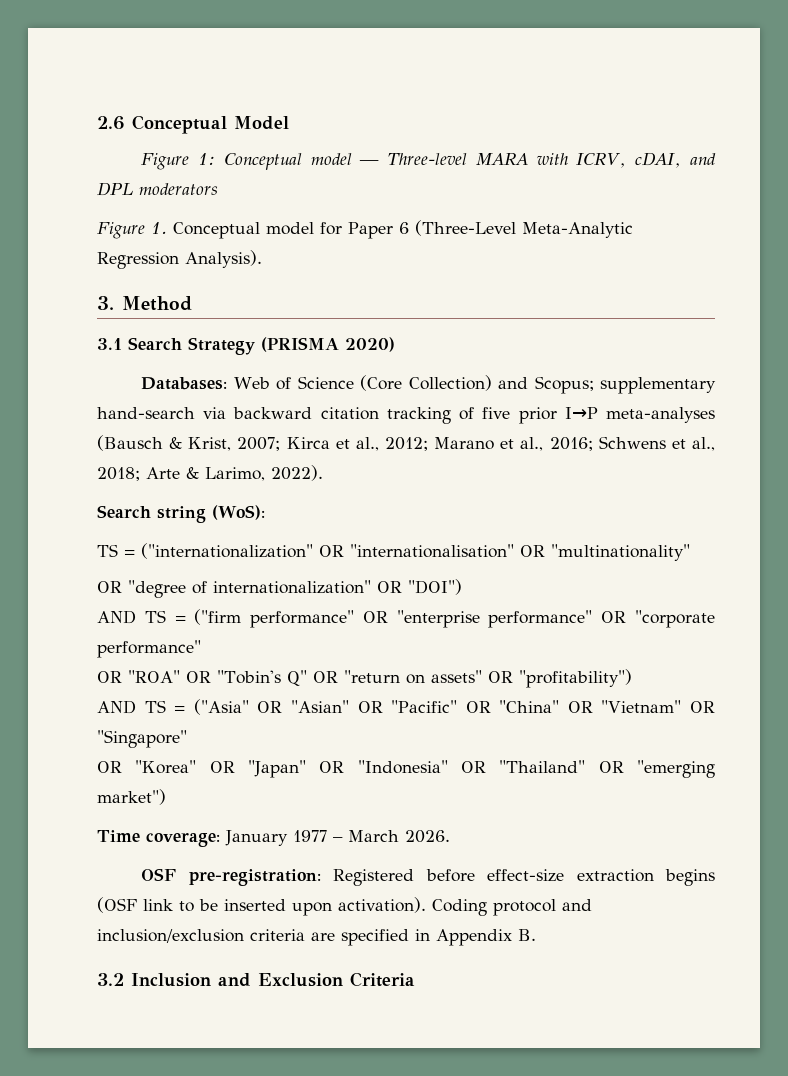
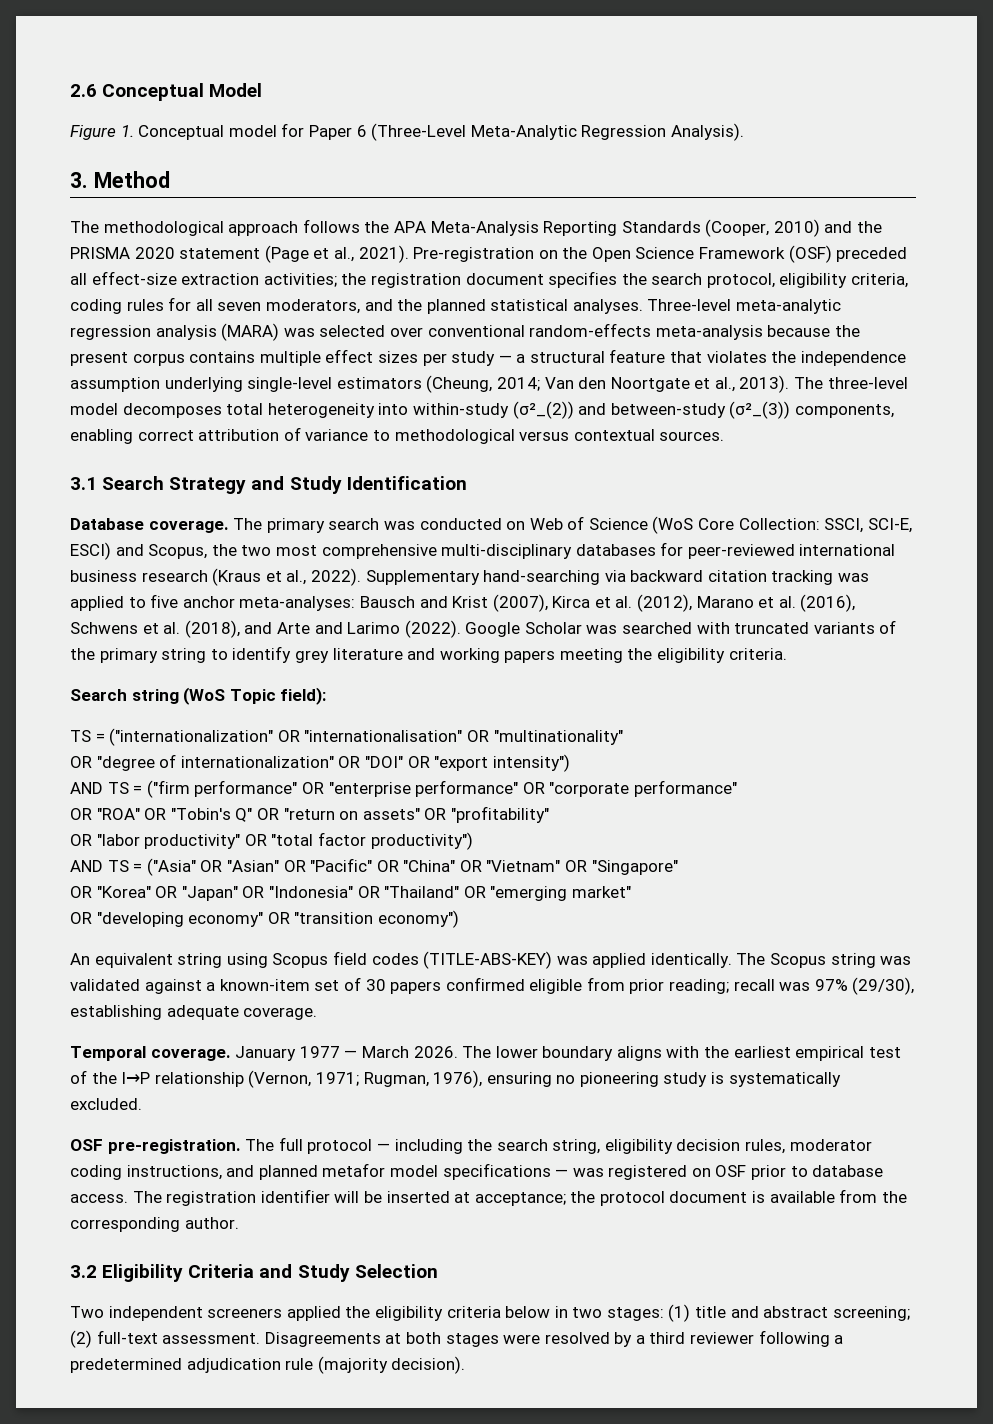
- Figure 1: Conceptual model — Three-level MARA with ICRV, cDAI, and DPL moderators
- 3.1 Search Strategy (PRISMA 2020)
- Databases: Web of Science (Core Collection) and Scopus; supplementary hand-search via backward citation tracking of five prior I→P meta-analyses (Bausch & Krist, 2007; Kirca et al., 2012; Marano et al., 2016; Schwens et al., 2018; Arte & Larimo, 2022).
+ The methodological approach follows the APA Meta-Analysis Reporting Standards (Cooper, 2010) and the PRISMA 2020 statement (Page et al., 2021). Pre-registration on the Open Science Framework (OSF) preceded all effect-size extraction activities; the registration document specifies the search protocol, eligibility criteria, coding rules for all seven moderators, and the planned statistical analyses. Three-level meta-analytic regression analysis (MARA) was selected over conventional random-effects meta-analysis because the present corpus contains multiple effect sizes per study — a structural feature that violates the independence assumption underlying single-level estimators (Cheung, 2014; Van den Noortgate et al., 2013). The three-level model decomposes total heterogeneity into within-study (σ²_(2)) and between-study (σ²_(3)) components, enabling correct attribution of variance to methodological versus contextual sources.
+ 3.1 Search Strategy and Study Identification
+ Database coverage. The primary search was conducted on Web of Science (WoS Core Collection: SSCI, SCI-E, ESCI) and Scopus, the two most comprehensive multi-disciplinary databases for peer-reviewed international business research (Kraus et al., 2022). Supplementary hand-searching via backward citation tracking was applied to five anchor meta-analyses: Bausch and Krist (2007), Kirca et al. (2012), Marano et al. (2016), Schwens et al. (2018), and Arte and Larimo (2022). Google Scholar was searched with truncated variants of the primary string to identify grey literature and working papers meeting the eligibility criteria.
- Search string (WoS):
+ Search string (WoS Topic field):
- OR "degree of internationalization" OR "DOI")
+ OR "degree of internationalization" OR "DOI" OR "export intensity")
- OR "ROA" OR "Tobin's Q" OR "return on assets" OR "profitability")
+ OR "ROA" OR "Tobin's Q" OR "return on assets" OR "profitability"
+ OR "labor productivity" OR "total factor productivity")
- OR "Korea" OR "Japan" OR "Indonesia" OR "Thailand" OR "emerging market")
- Time coverage: January 1977 – March 2026.
- OSF pre-registration: Registered before effect-size extraction begins (OSF link to be inserted upon activation). Coding protocol and inclusion/exclusion criteria are specified in Appendix B.
- 3.2 Inclusion and Exclusion Criteria
+ OR "Korea" OR "Japan" OR "Indonesia" OR "Thailand" OR "emerging market"
+ OR "developing economy" OR "transition economy")
+ An equivalent string using Scopus field codes (TITLE-ABS-KEY) was applied identically. The Scopus string was validated against a known-item set of 30 papers confirmed eligible from prior reading; recall was 97% (29/30), establishing adequate coverage.
+ Temporal coverage. January 1977 — March 2026. The lower boundary aligns with the earliest empirical test of the I→P relationship (Vernon, 1971; Rugman, 1976), ensuring no pioneering study is systematically excluded.
+ OSF pre-registration. The full protocol — including the search string, eligibility decision rules, moderator coding instructions, and planned metafor model specifications — was registered on OSF prior to database access. The registration identifier will be inserted at acceptance; the protocol document is available from the corresponding author.
+ 3.2 Eligibility Criteria and Study Selection
+ Two independent screeners applied the eligibility criteria below in two stages: (1) title and abstract screening; (2) full-text assessment. Disagreements at both stages were resolved by a third reviewer following a predetermined adjudication rule (majority decision).

